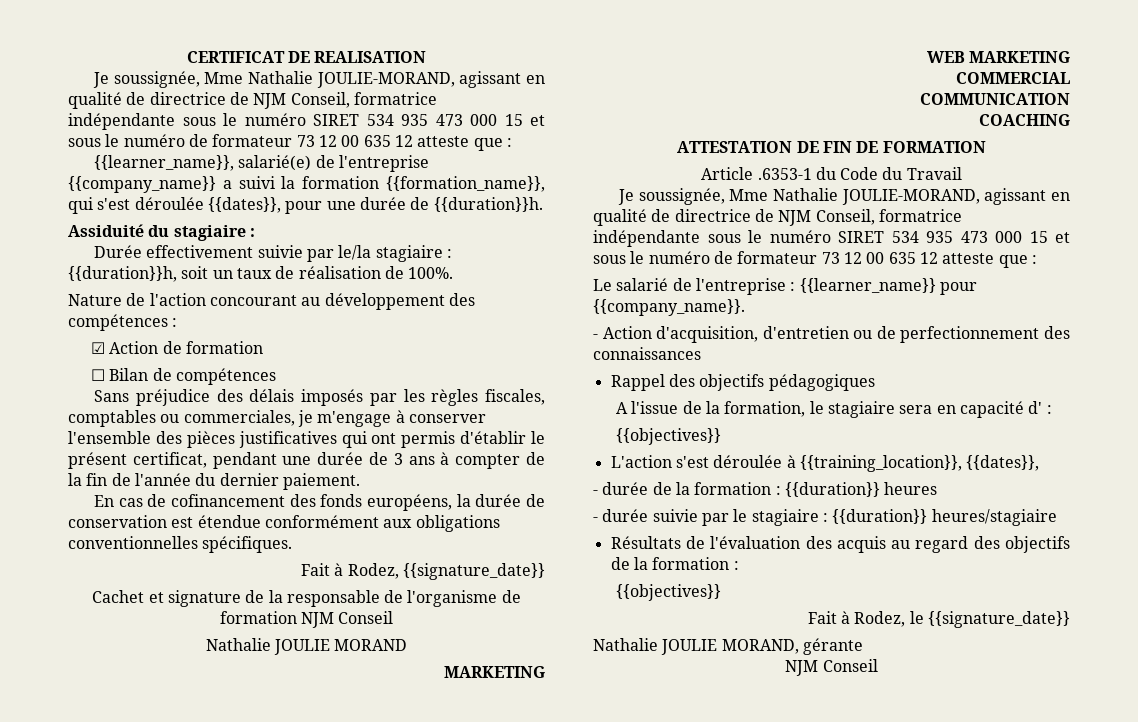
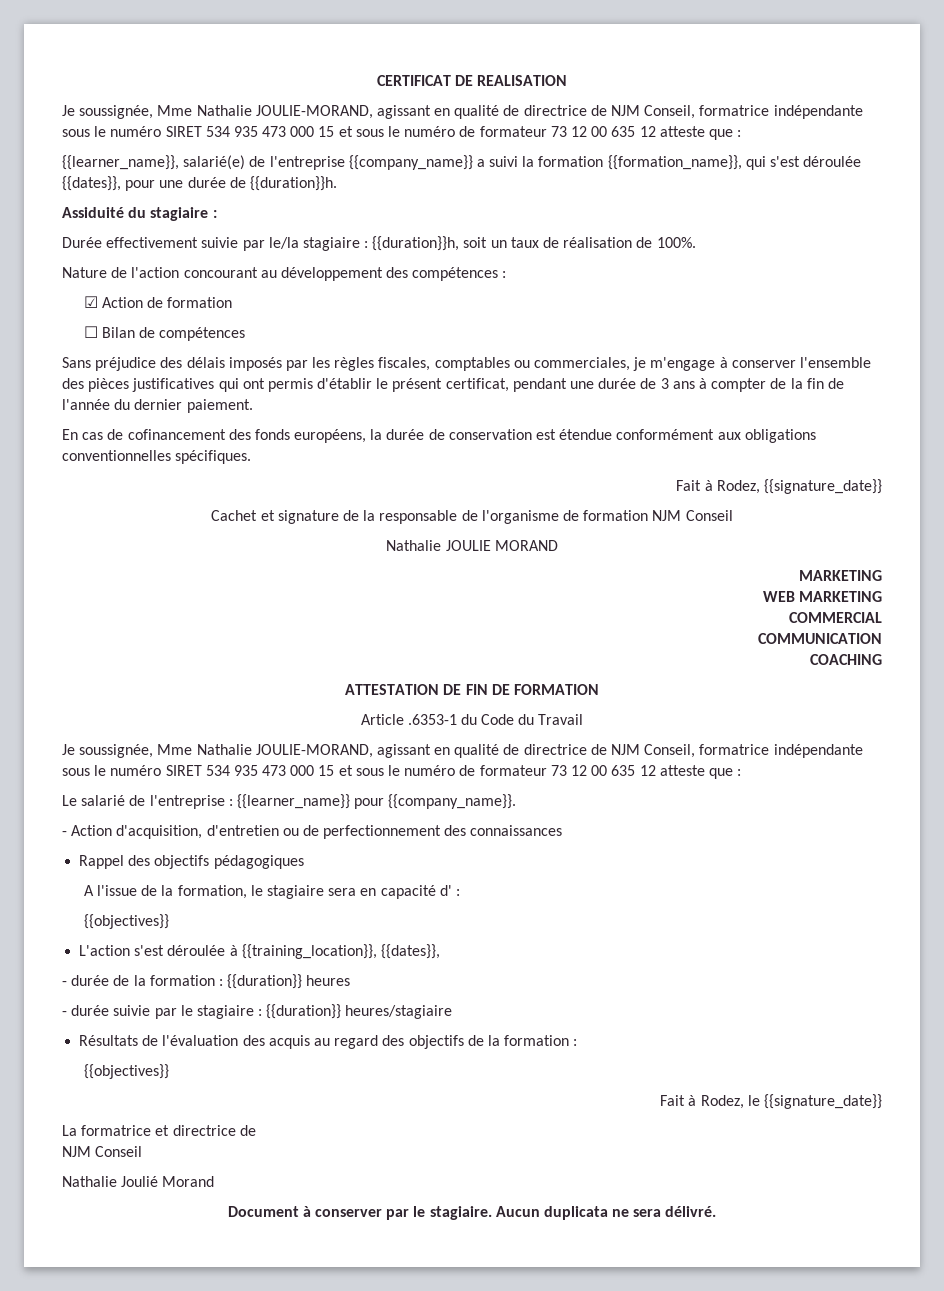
- Nathalie JOULIE MORAND, gérante
+ La formatrice et directrice de
  NJM Conseil
+ Nathalie Joulié Morand
+ Document à conserver par le stagiaire. Aucun duplicata ne sera délivré.

